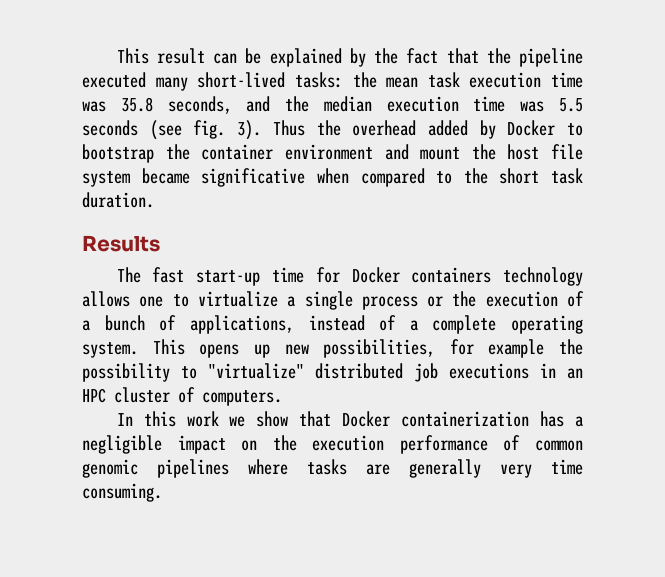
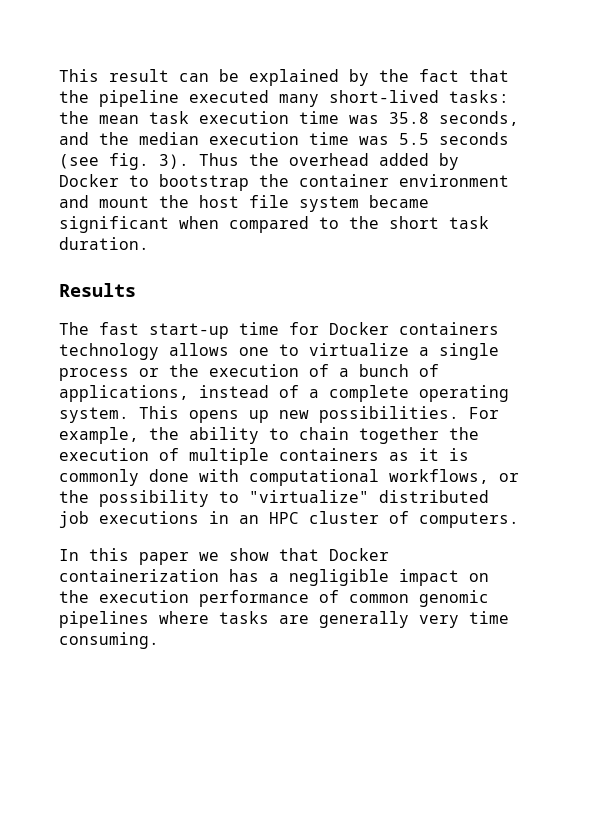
- Thus the overhead added by Docker to bootstrap the container environment and mount the host file system became significative when compared to the short task duration.
+ Thus the overhead added by Docker to bootstrap the container environment and mount the host file system became significant when compared to the short task duration.
- This opens up new possibilities, for example the possibility to "virtualize" distributed job executions in an HPC cluster of computers.
+ This opens up new possibilities. For example, the ability to chain together the execution of multiple containers as it is commonly done with computational workflows, or the possibility to "virtualize" distributed job executions in an HPC cluster of computers.
- In this work we show that Docker containerization has a negligible impact on the execution performance of common genomic pipelines where tasks are generally very time consuming.
+ In this paper we show that Docker containerization has a negligible impact on the execution performance of common genomic pipelines where tasks are generally very time consuming.

